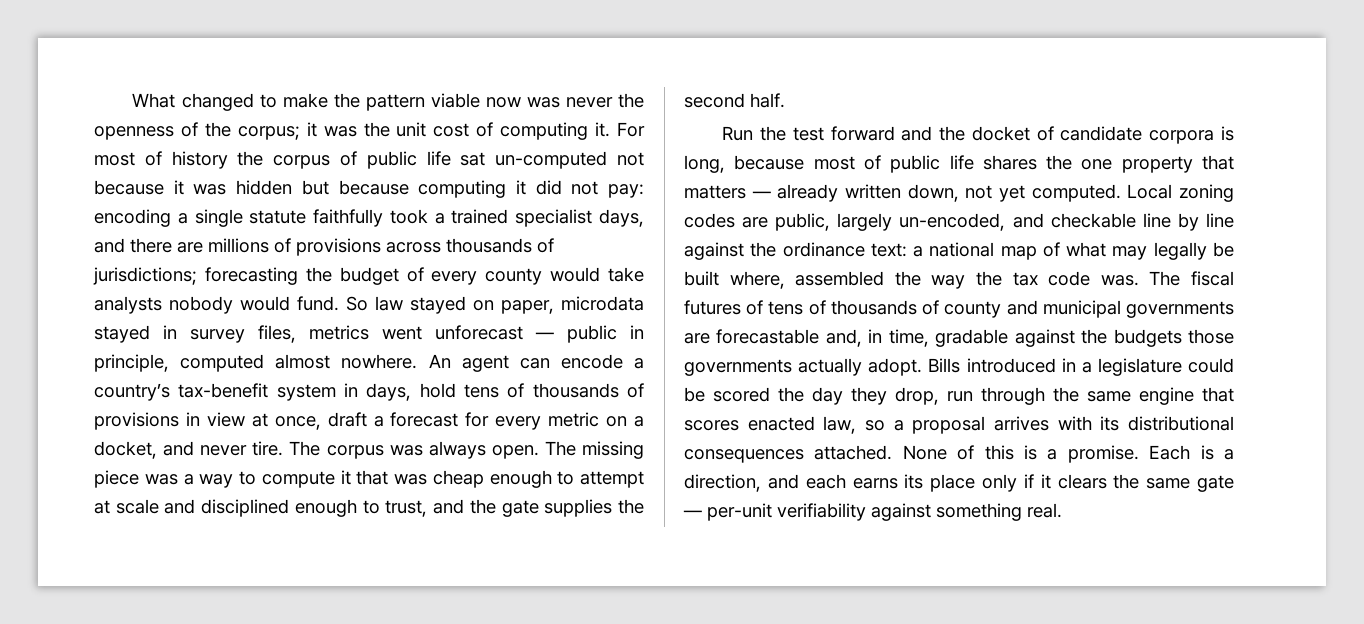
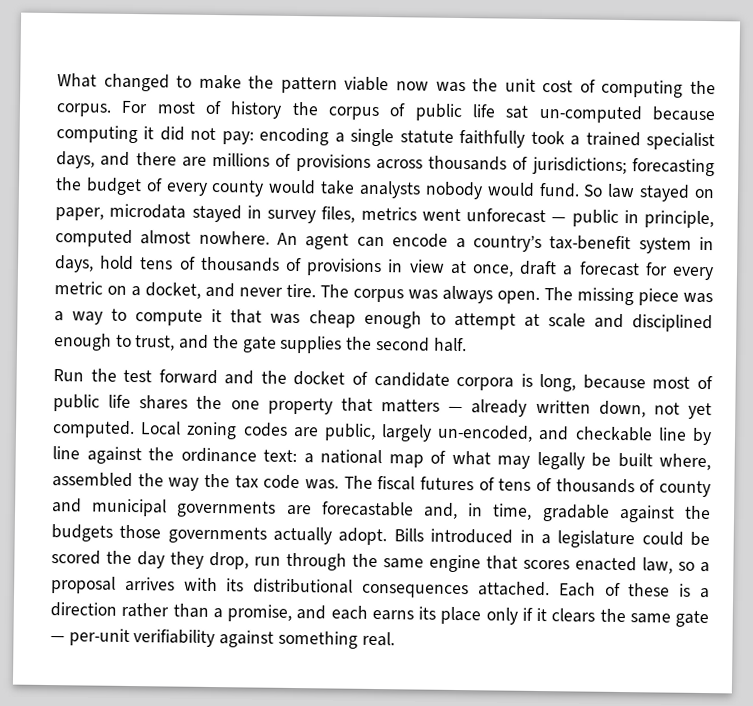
- What changed to make the pattern viable now was never the openness of the corpus; it was the unit cost of computing it.
+ What changed to make the pattern viable now was the unit cost of computing the corpus.
- For most of history the corpus of public life sat un-computed not because it was hidden but because computing it did not pay: encoding a single statute faithfully took a trained specialist days, and there are millions of provisions across thousands of jurisdictions; forecasting the budget of every county would take analysts nobody would fund.
+ For most of history the corpus of public life sat un-computed because computing it did not pay: encoding a single statute faithfully took a trained specialist days, and there are millions of provisions across thousands of jurisdictions; forecasting the budget of every county would take analysts nobody would fund.
- None of this is a promise. Each is a direction, and each earns its place only if it clears the same gate — per-unit verifiability against something real.
+ Each of these is a direction rather than a promise, and each earns its place only if it clears the same gate — per-unit verifiability against something real.

